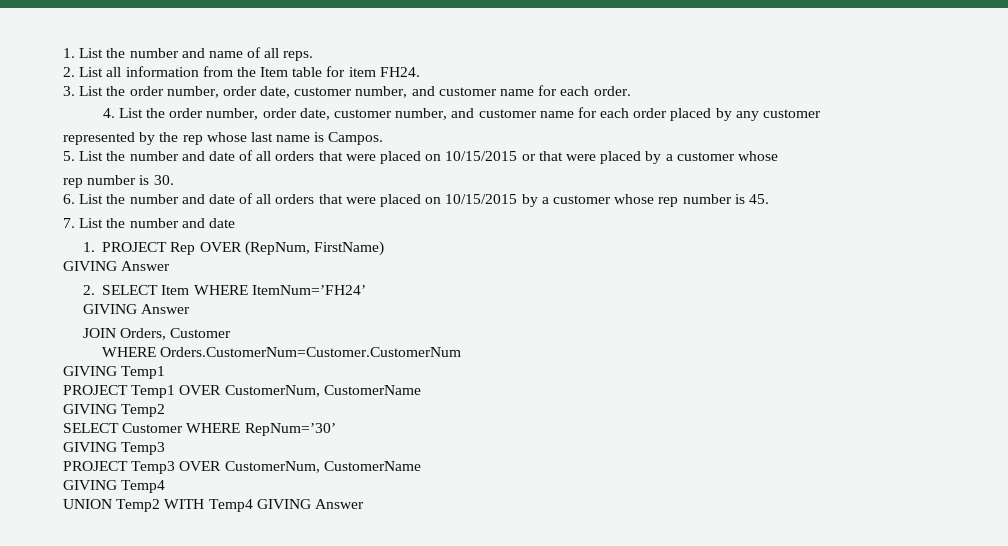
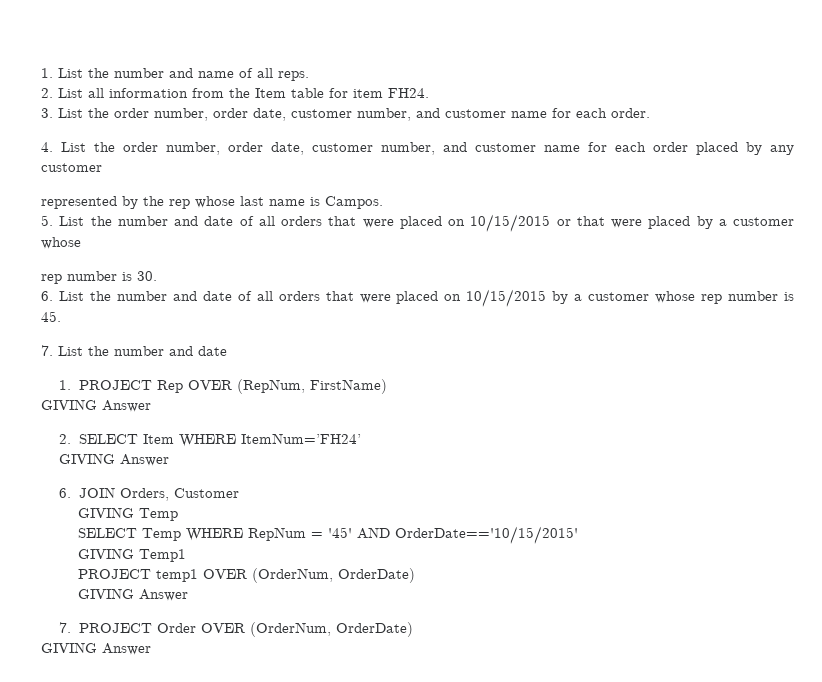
- JOIN Orders, Customer
+ 6. JOIN Orders, Customer
- WHERE Orders.CustomerNum=Customer.CustomerNum
+ GIVING Temp
+ SELECT Temp WHERE RepNum = '45' AND OrderDate=='10/15/2015'
  GIVING Temp1
- PROJECT Temp1 OVER CustomerNum, CustomerName
- GIVING Temp2
- SELECT Customer WHERE RepNum=’30’
- GIVING Temp3
- PROJECT Temp3 OVER CustomerNum, CustomerName
- GIVING Temp4
- UNION Temp2 WITH Temp4 GIVING Answer
+ PROJECT temp1 OVER (OrderNum, OrderDate)
+ GIVING Answer
+ 7. PROJECT Order OVER (OrderNum, OrderDate)
+ GIVING Answer

